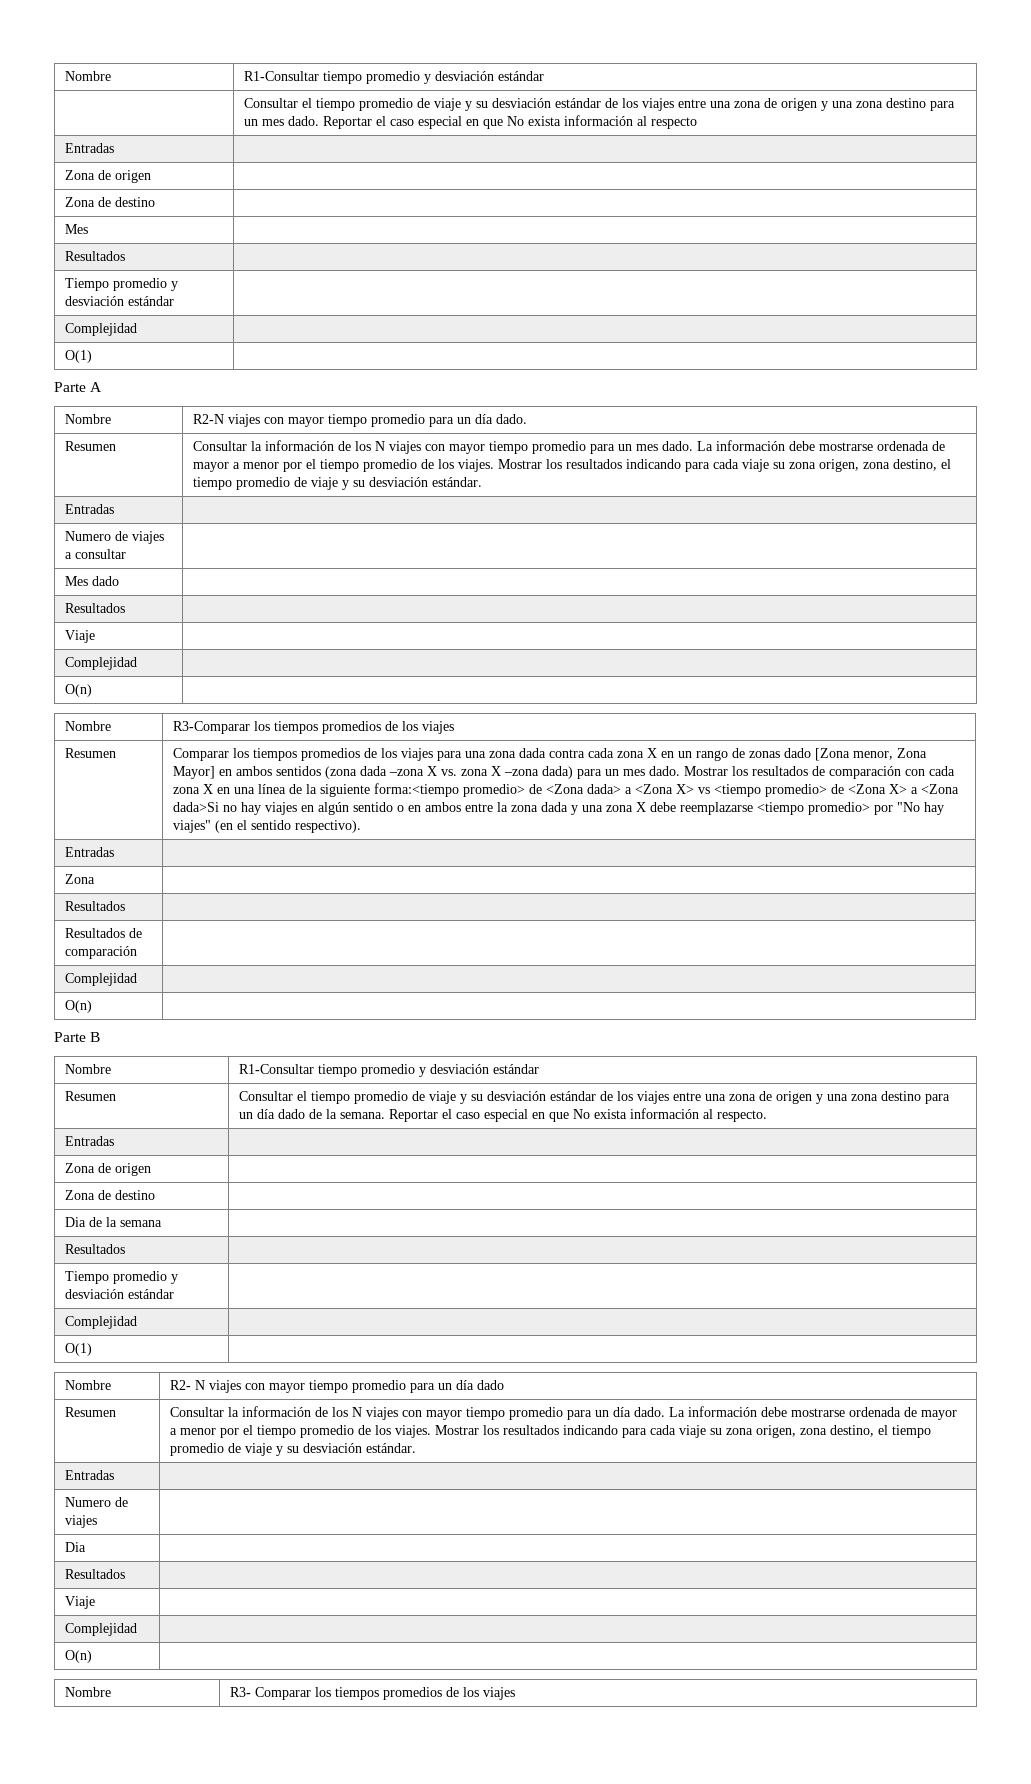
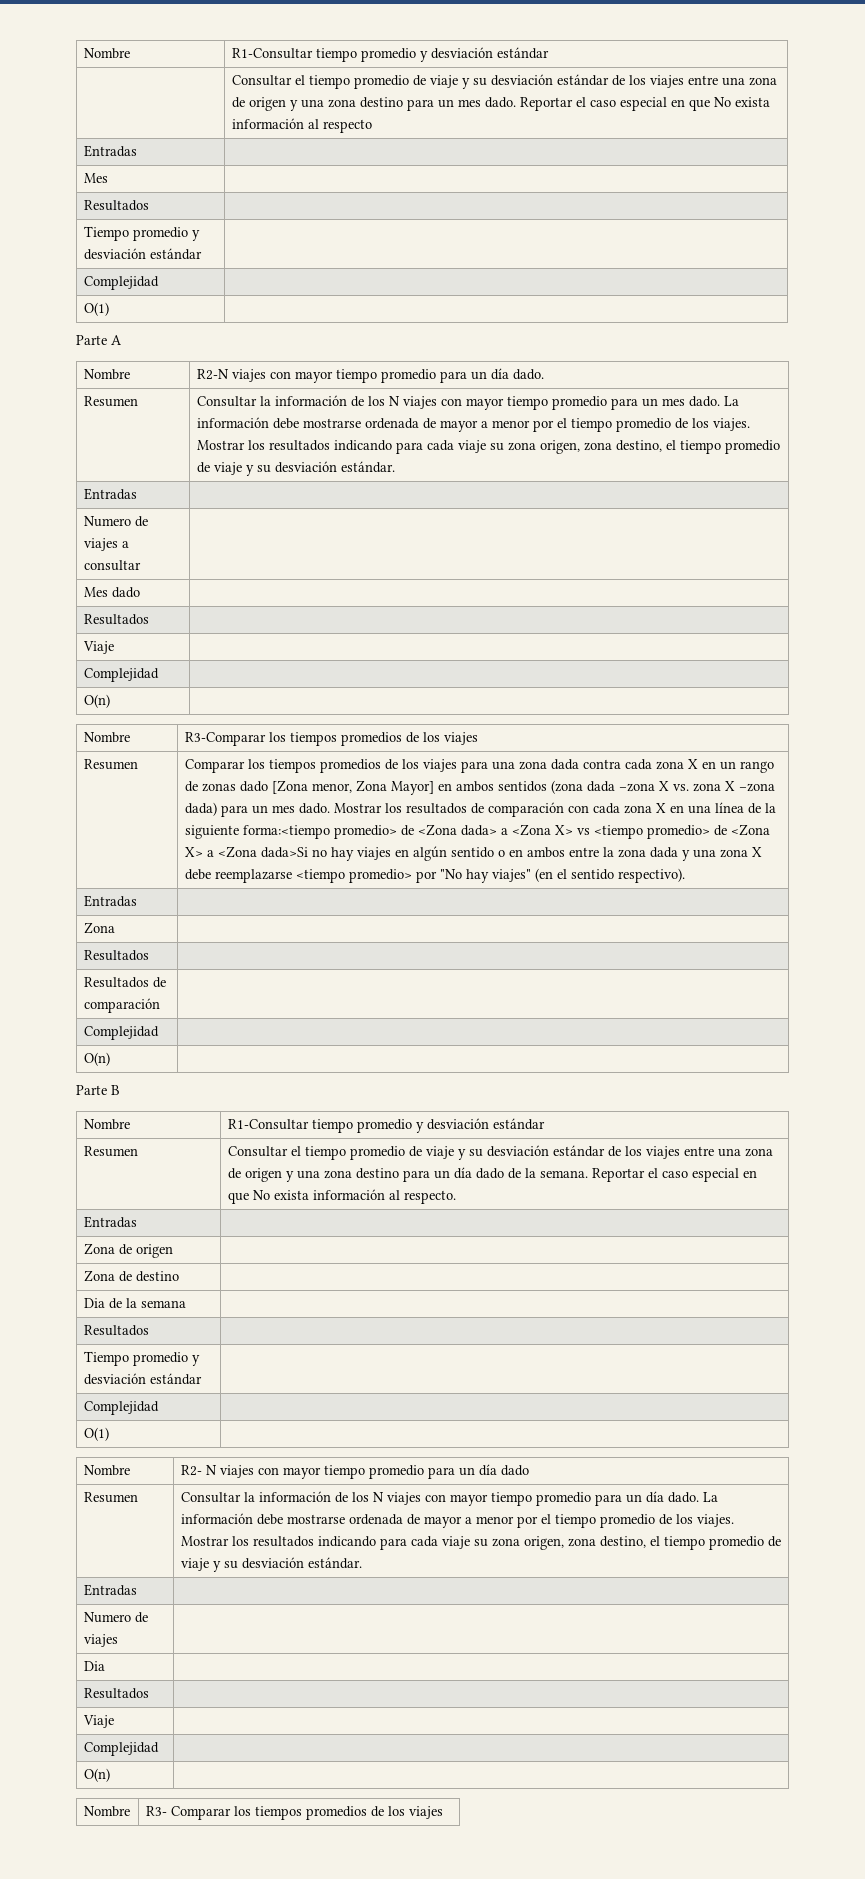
  | Consultar el tiempo promedio de viaje y su desviación estándar de los viajes entre una zona de origen y una zona destino para un mes dado. Reportar el caso especial en que No exista información al respecto
  Entradas |
- Zona de origen |
- Zona de destino |

